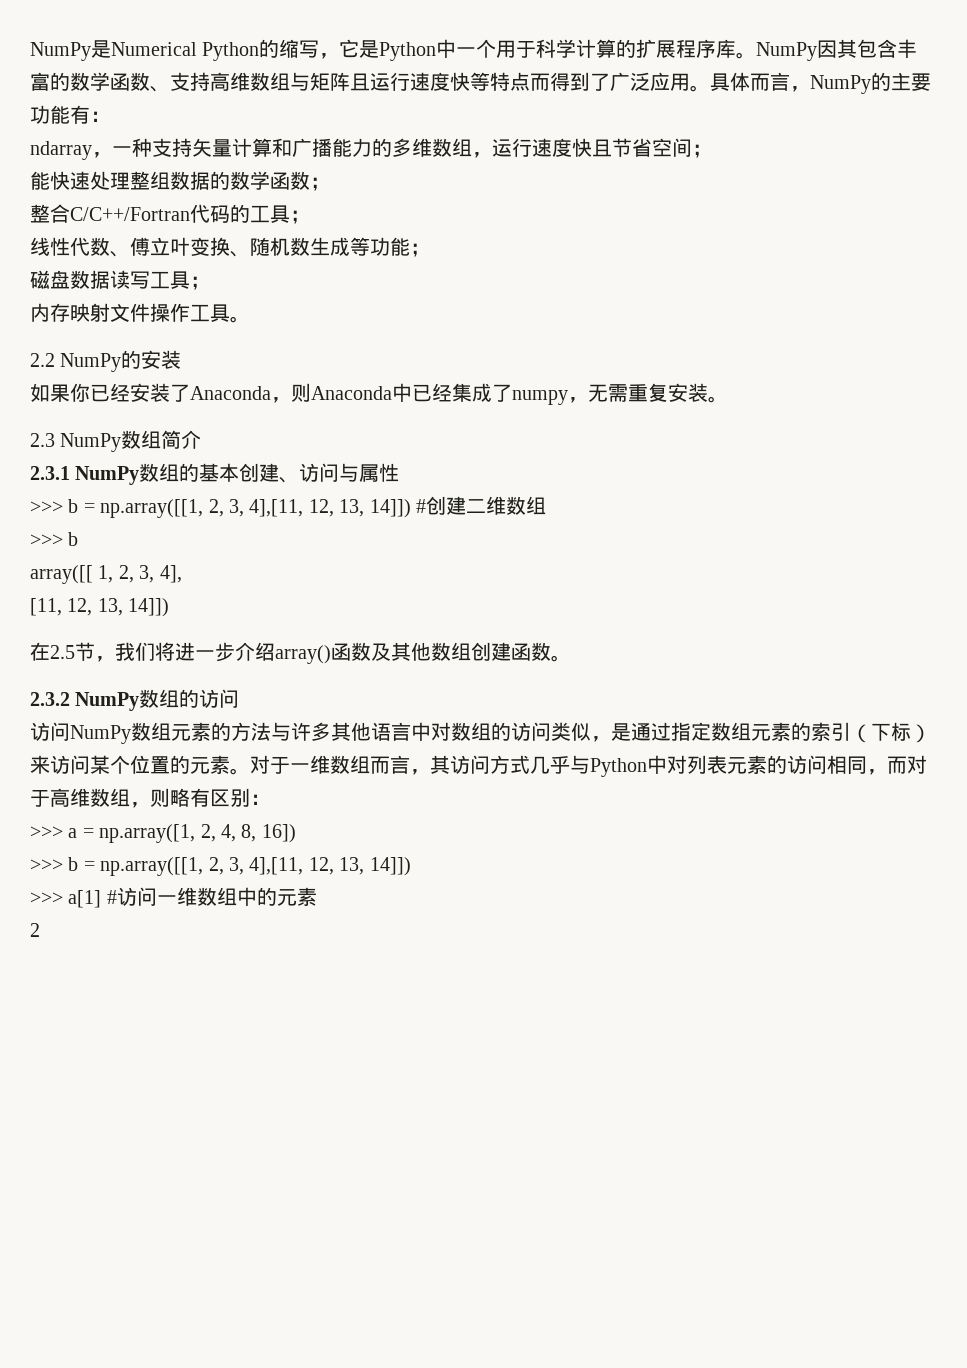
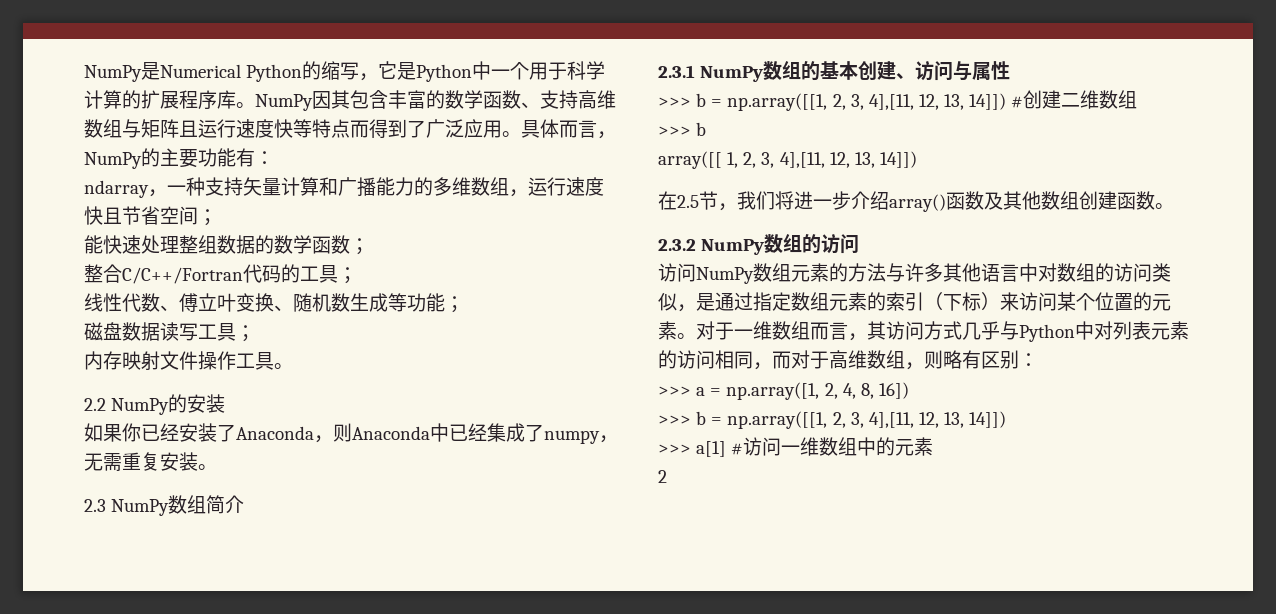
- array([[ 1, 2, 3, 4],
- [11, 12, 13, 14]])
+ array([[ 1, 2, 3, 4],[11, 12, 13, 14]])

